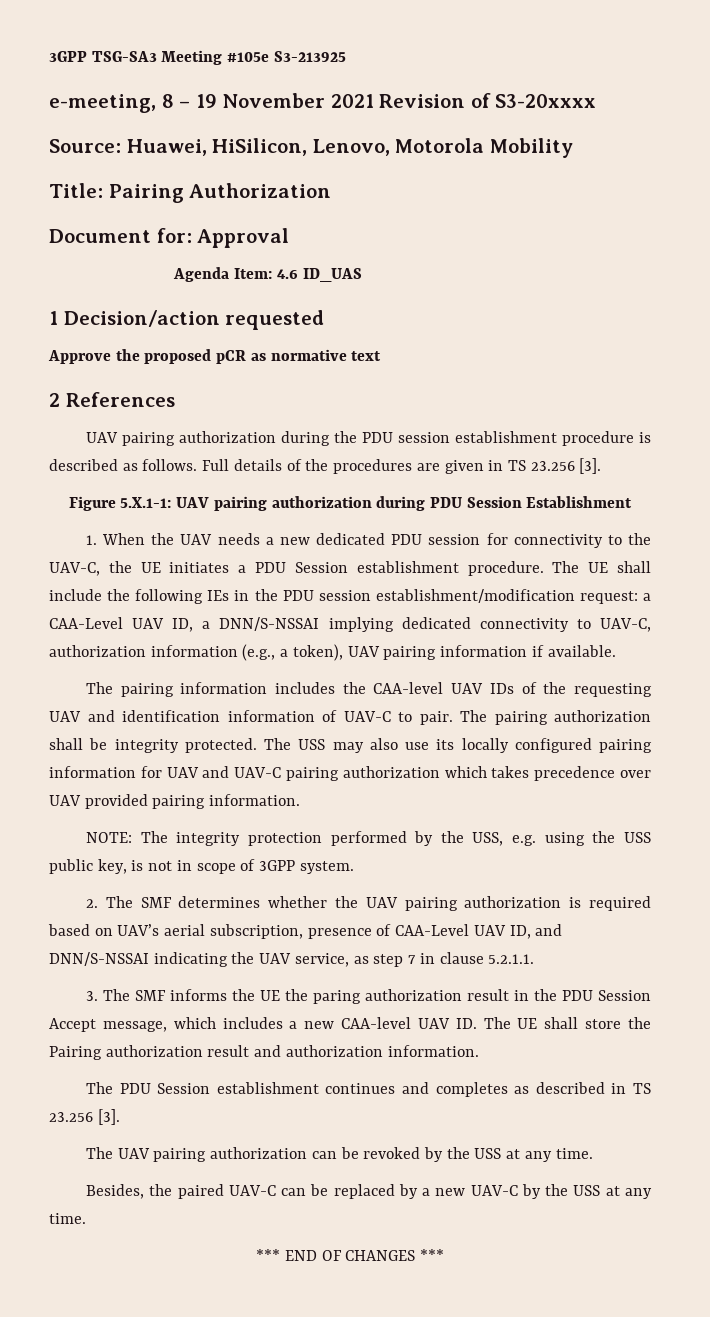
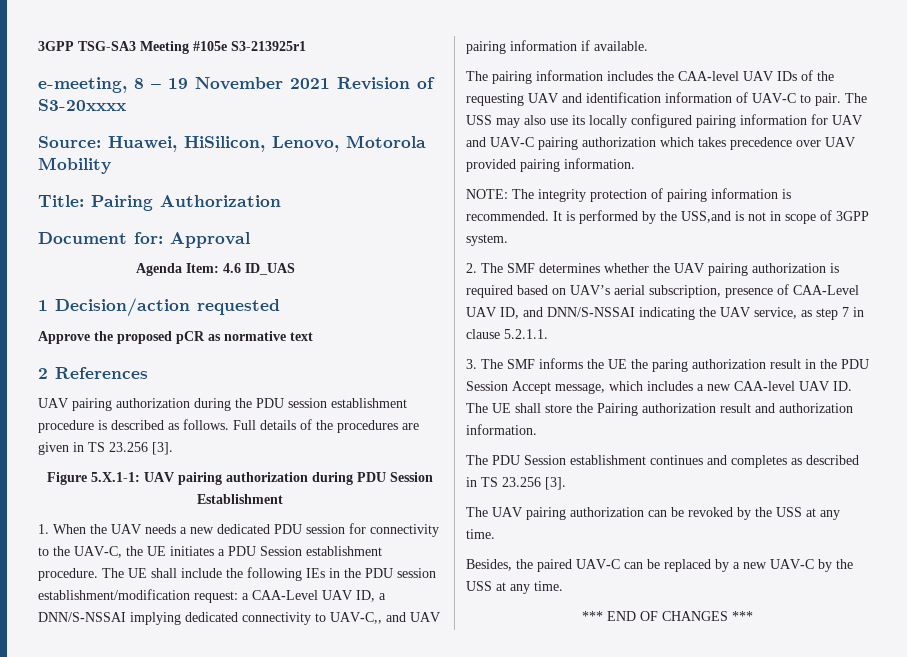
- 3GPP TSG-SA3 Meeting #105e S3-213925
+ 3GPP TSG-SA3 Meeting #105e S3-213925r1
- The UE shall include the following IEs in the PDU session establishment/modification request: a CAA-Level UAV ID, a DNN/S-NSSAI implying dedicated connectivity to UAV-C, authorization information (e.g., a token), UAV pairing information if available.
+ The UE shall include the following IEs in the PDU session establishment/modification request: a CAA-Level UAV ID, a DNN/S-NSSAI implying dedicated connectivity to UAV-C,, and UAV pairing information if available.
- The pairing authorization shall be integrity protected. The USS may also use its locally configured pairing information for UAV and UAV-C pairing authorization which takes precedence over UAV provided pairing information.
+ The USS may also use its locally configured pairing information for UAV and UAV-C pairing authorization which takes precedence over UAV provided pairing information.
- NOTE: The integrity protection performed by the USS, e.g. using the USS public key, is not in scope of 3GPP system.
+ NOTE: The integrity protection of pairing information is recommended. It is performed by the USS,and is not in scope of 3GPP system.

